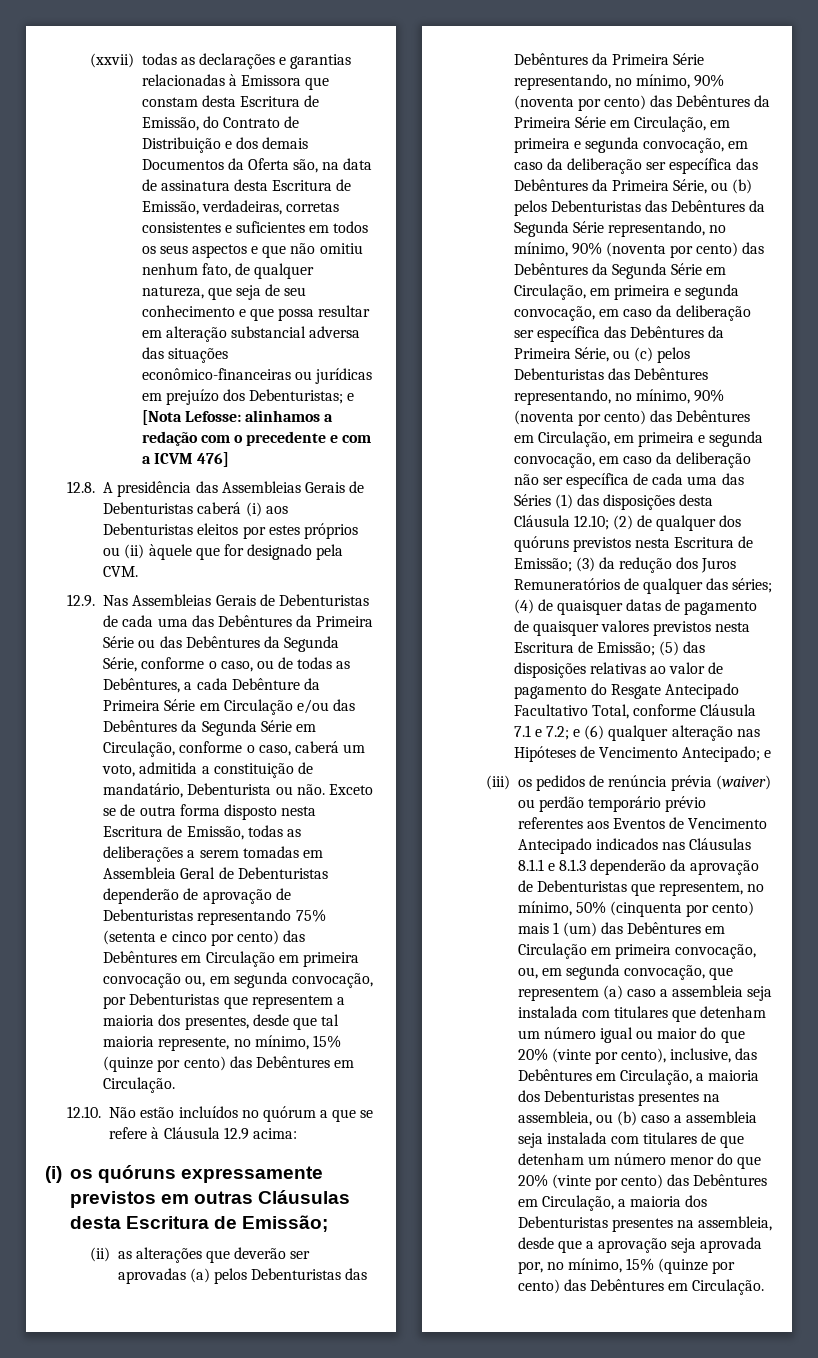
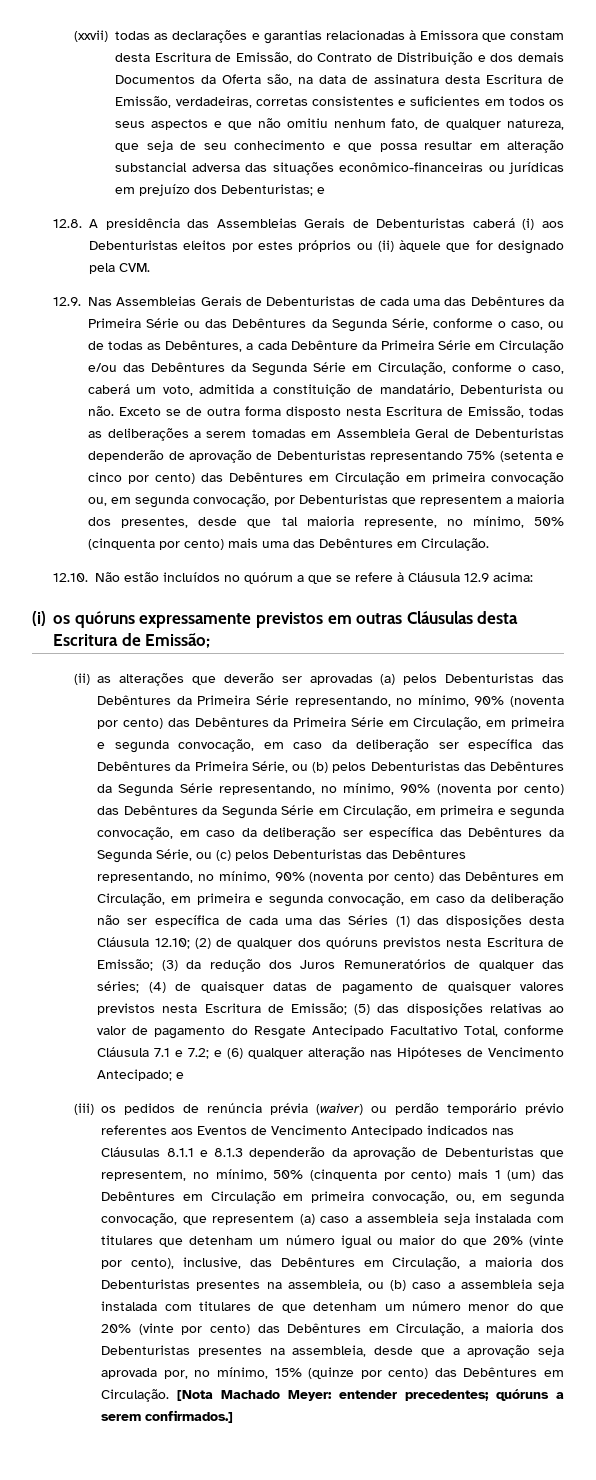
- (xxvii) todas as declarações e garantias relacionadas à Emissora que constam desta Escritura de Emissão, do Contrato de Distribuição e dos demais Documentos da Oferta são, na data de assinatura desta Escritura de Emissão, verdadeiras, corretas consistentes e suficientes em todos os seus aspectos e que não omitiu nenhum fato, de qualquer natureza, que seja de seu conhecimento e que possa resultar em alteração substancial adversa das situações econômico-financeiras ou jurídicas em prejuízo dos Debenturistas; e [Nota Lefosse: alinhamos a redação com o precedente e com a ICVM 476]
+ (xxvii) todas as declarações e garantias relacionadas à Emissora que constam desta Escritura de Emissão, do Contrato de Distribuição e dos demais Documentos da Oferta são, na data de assinatura desta Escritura de Emissão, verdadeiras, corretas consistentes e suficientes em todos os seus aspectos e que não omitiu nenhum fato, de qualquer natureza, que seja de seu conhecimento e que possa resultar em alteração substancial adversa das situações econômico-financeiras ou jurídicas em prejuízo dos Debenturistas; e
- Exceto se de outra forma disposto nesta Escritura de Emissão, todas as deliberações a serem tomadas em Assembleia Geral de Debenturistas dependerão de aprovação de Debenturistas representando 75% (setenta e cinco por cento) das Debêntures em Circulação em primeira convocação ou, em segunda convocação, por Debenturistas que representem a maioria dos presentes, desde que tal maioria represente, no mínimo, 15% (quinze por cento) das Debêntures em Circulação.
+ Exceto se de outra forma disposto nesta Escritura de Emissão, todas as deliberações a serem tomadas em Assembleia Geral de Debenturistas dependerão de aprovação de Debenturistas representando 75% (setenta e cinco por cento) das Debêntures em Circulação em primeira convocação ou, em segunda convocação, por Debenturistas que representem a maioria dos presentes, desde que tal maioria represente, no mínimo, 50% (cinquenta por cento) mais uma das Debêntures em Circulação.
- (ii) as alterações que deverão ser aprovadas (a) pelos Debenturistas das Debêntures da Primeira Série representando, no mínimo, 90% (noventa por cento) das Debêntures da Primeira Série em Circulação, em primeira e segunda convocação, em caso da deliberação ser específica das Debêntures da Primeira Série, ou (b) pelos Debenturistas das Debêntures da Segunda Série representando, no mínimo, 90% (noventa por cento) das Debêntures da Segunda Série em Circulação, em primeira e segunda convocação, em caso da deliberação ser específica das Debêntures da Primeira Série, ou (c) pelos Debenturistas das Debêntures representando, no mínimo, 90% (noventa por cento) das Debêntures em Circulação, em primeira e segunda convocação, em caso da deliberação não ser específica de cada uma das Séries (1) das disposições desta Cláusula 12.10;
+ (ii) as alterações que deverão ser aprovadas (a) pelos Debenturistas das Debêntures da Primeira Série representando, no mínimo, 90% (noventa por cento) das Debêntures da Primeira Série em Circulação, em primeira e segunda convocação, em caso da deliberação ser específica das Debêntures da Primeira Série, ou (b) pelos Debenturistas das Debêntures da Segunda Série representando, no mínimo, 90% (noventa por cento) das Debêntures da Segunda Série em Circulação, em primeira e segunda convocação, em caso da deliberação ser específica das Debêntures da Segunda Série, ou (c) pelos Debenturistas das Debêntures representando, no mínimo, 90% (noventa por cento) das Debêntures em Circulação, em primeira e segunda convocação, em caso da deliberação não ser específica de cada uma das Séries (1) das disposições desta Cláusula 12.10;
+ [Nota Machado Meyer: entender precedentes; quóruns a serem confirmados.]

